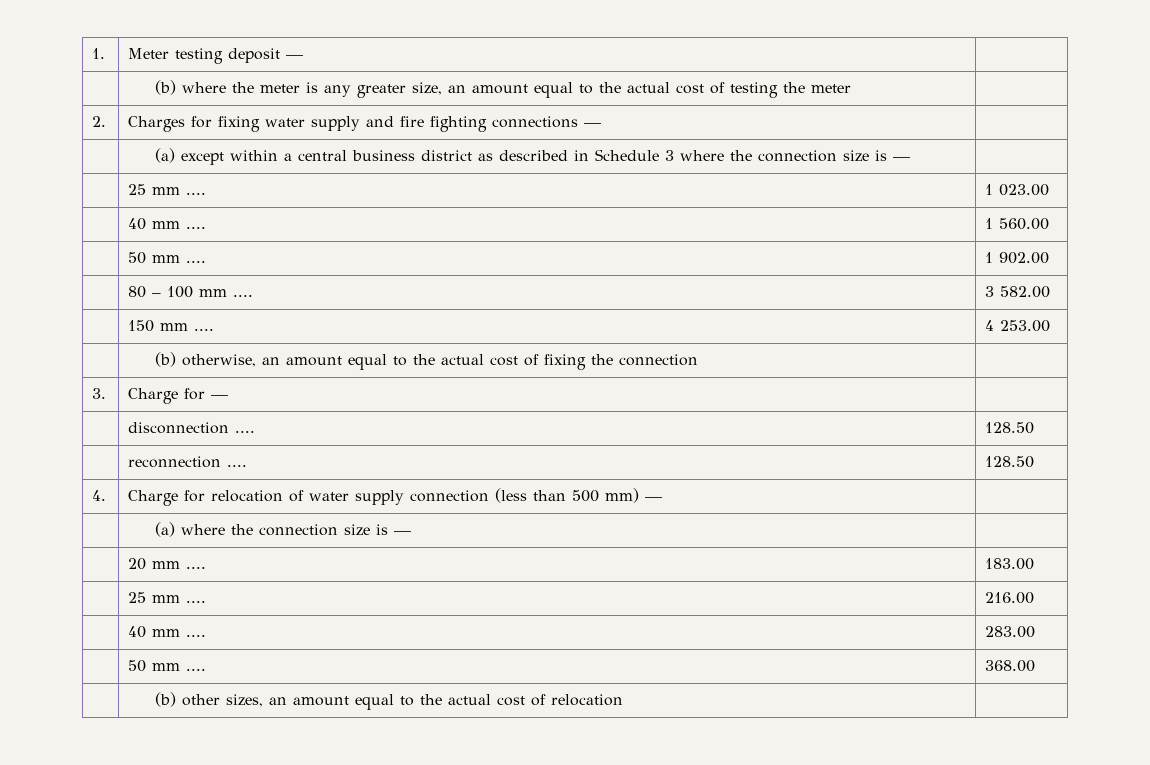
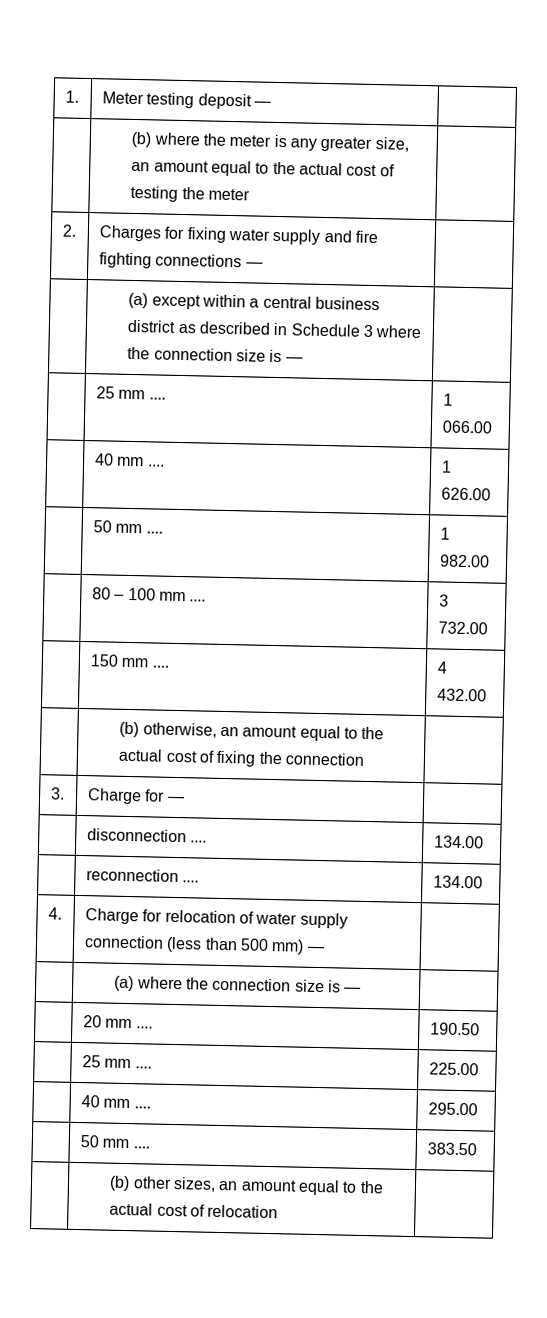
- | 25 mm .... | 1 023.00
+ | 25 mm .... | 1 066.00
- | 40 mm .... | 1 560.00
+ | 40 mm .... | 1 626.00
- | 50 mm .... | 1 902.00
+ | 50 mm .... | 1 982.00
- | 80 – 100 mm .... | 3 582.00
+ | 80 – 100 mm .... | 3 732.00
- | 150 mm .... | 4 253.00
+ | 150 mm .... | 4 432.00
- | disconnection .... | 128.50
+ | disconnection .... | 134.00
- | reconnection .... | 128.50
+ | reconnection .... | 134.00
- | 20 mm .... | 183.00
- | 25 mm .... | 216.00
- | 40 mm .... | 283.00
- | 50 mm .... | 368.00
+ | 20 mm .... | 190.50
+ | 25 mm .... | 225.00
+ | 40 mm .... | 295.00
+ | 50 mm .... | 383.50

